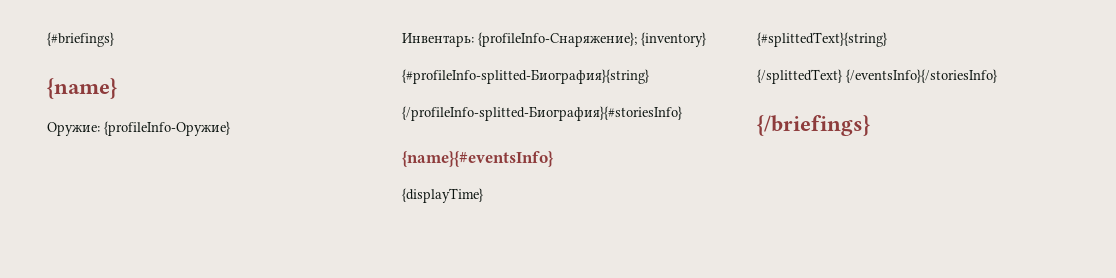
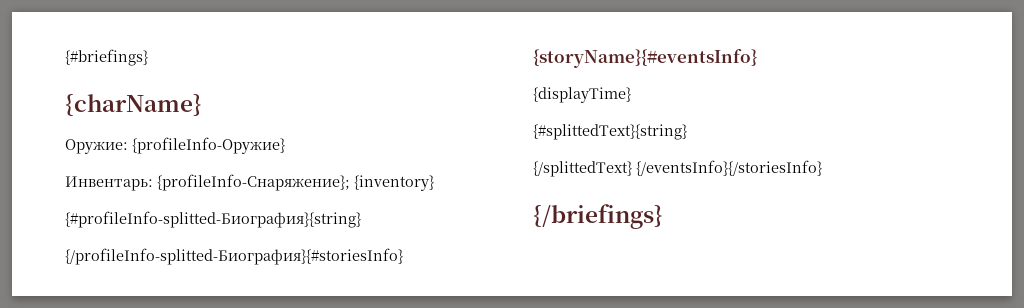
- {name}
+ {charName}
- {name}{#eventsInfo}
+ {storyName}{#eventsInfo}

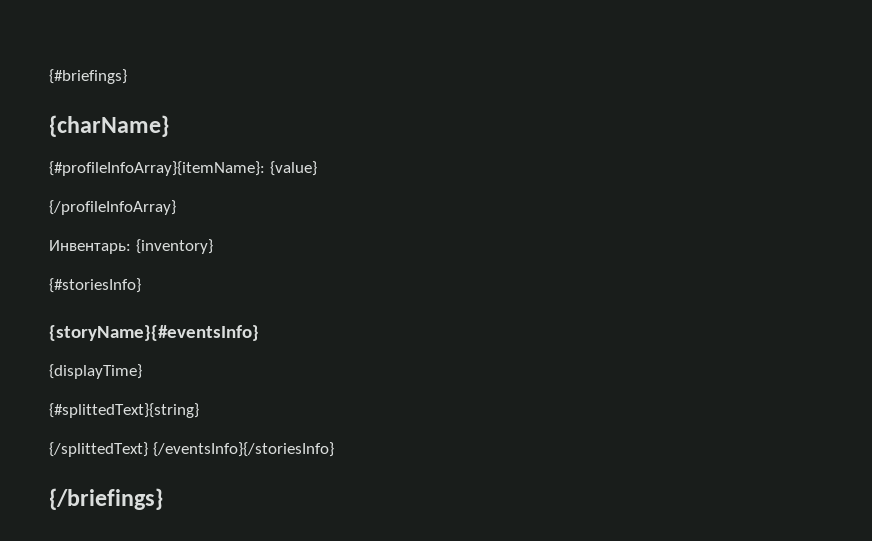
- Оружие: {profileInfo-Оружие}
+ {#profileInfoArray}{itemName}: {value}
+ {/profileInfoArray}
- Инвентарь: {profileInfo-Снаряжение}; {inventory}
+ Инвентарь: {inventory}
- {#profileInfo-splitted-Биография}{string}
- {/profileInfo-splitted-Биография}{#storiesInfo}
+ {#storiesInfo}

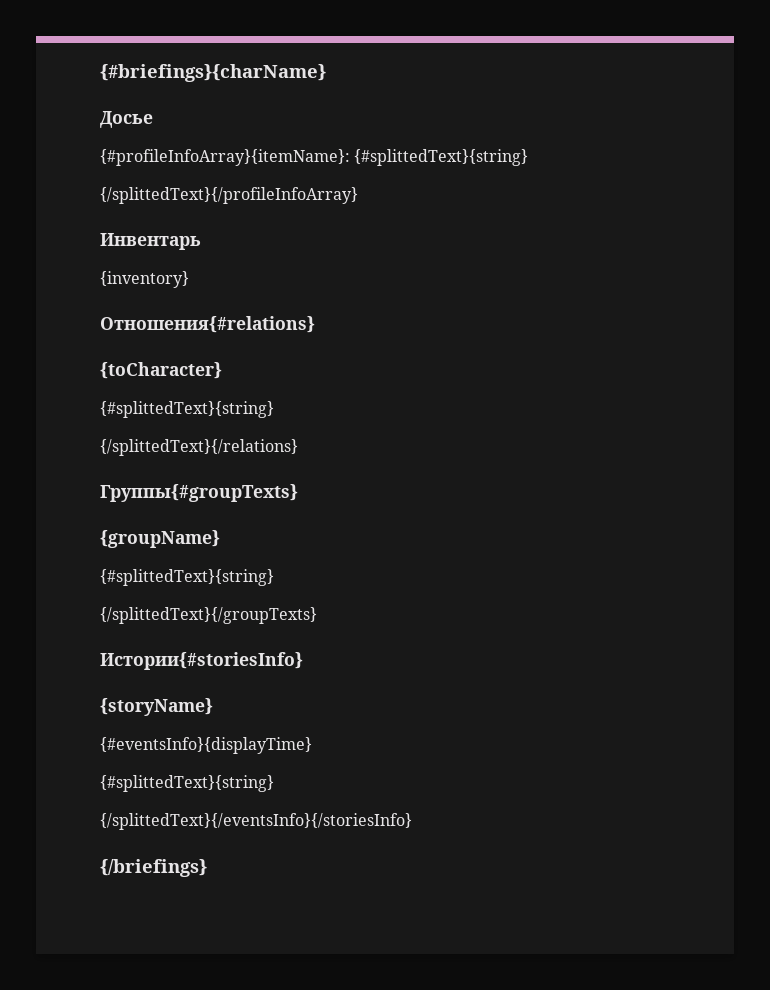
- {#briefings}
- {charName}
+ {#briefings}{charName}
+ Досье
- {#profileInfoArray}{itemName}: {value}
- {/profileInfoArray}
- Инвентарь: {inventory}
- {#storiesInfo}
- {storyName}{#eventsInfo}
- {displayTime}
+ {#profileInfoArray}{itemName}: {#splittedText}{string}
+ {/splittedText}{/profileInfoArray}
+ Инвентарь
+ {inventory}
+ Отношения{#relations}
+ {toCharacter}
  {#splittedText}{string}
- {/splittedText} {/eventsInfo}{/storiesInfo}
+ {/splittedText}{/relations}
+ Группы{#groupTexts}
+ {groupName}
+ {#splittedText}{string}
+ {/splittedText}{/groupTexts}
+ Истории{#storiesInfo}
+ {storyName}
+ {#eventsInfo}{displayTime}
+ {#splittedText}{string}
+ {/splittedText}{/eventsInfo}{/storiesInfo}

